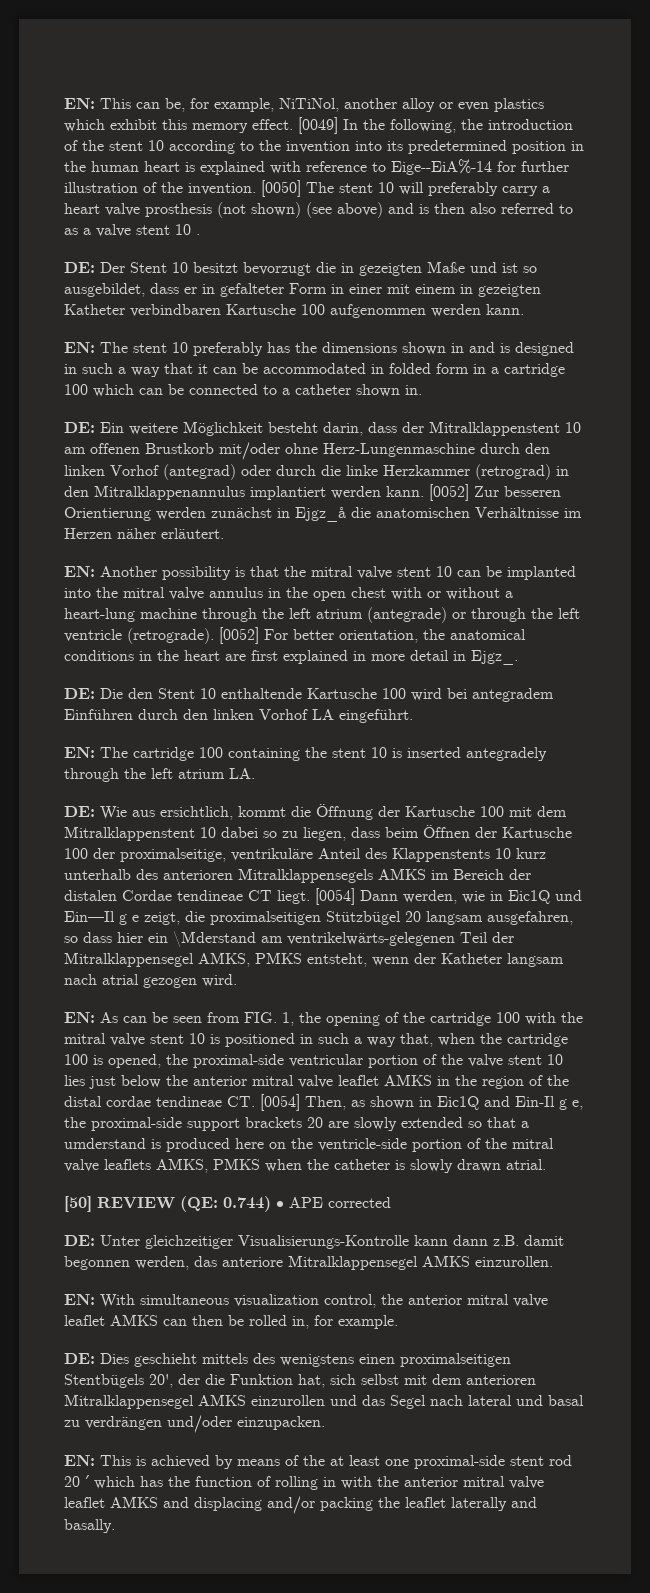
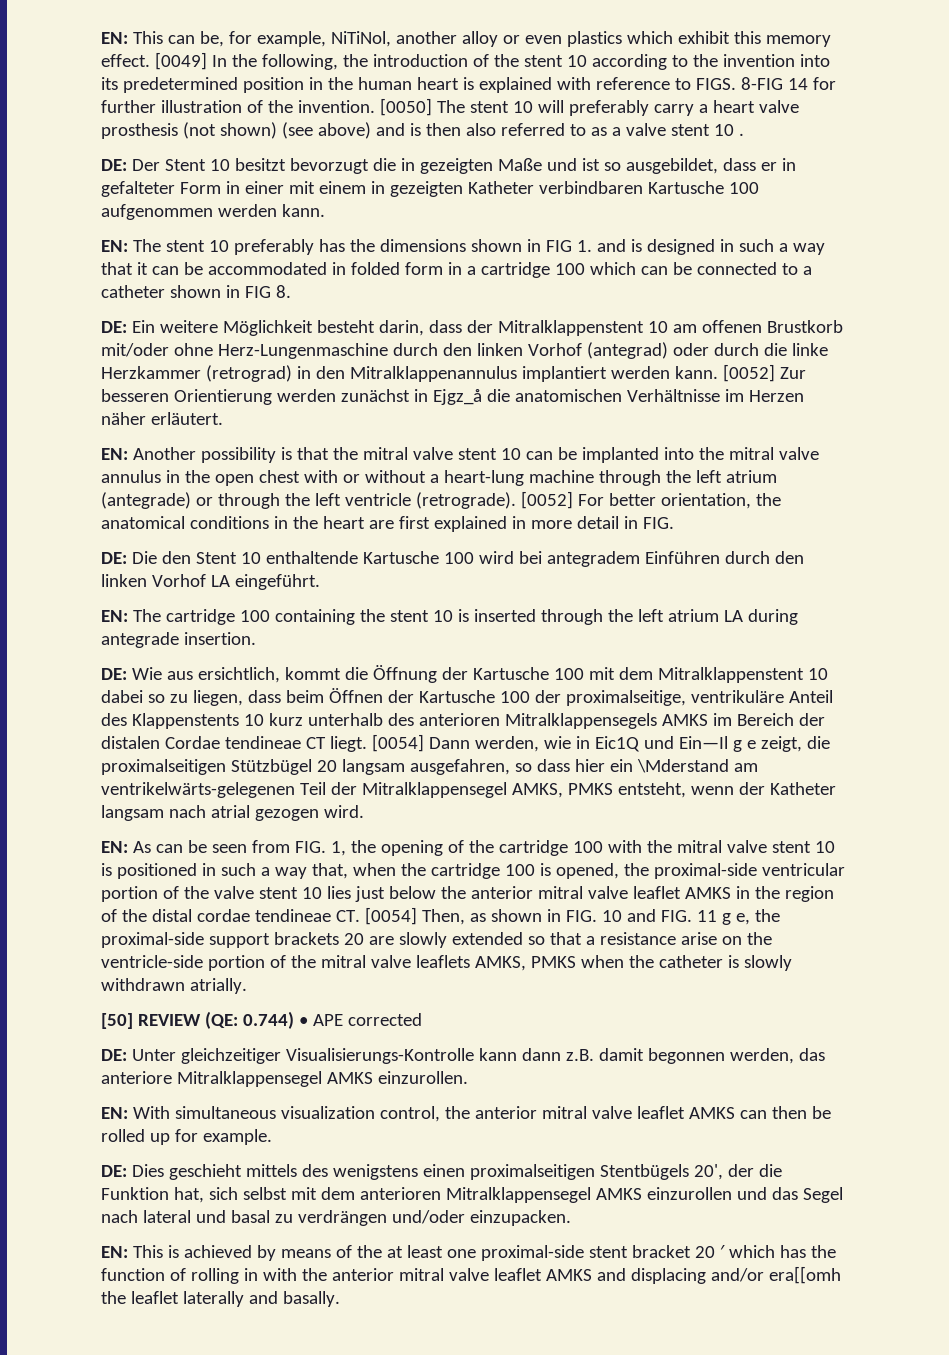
- [0049] In the following, the introduction of the stent 10 according to the invention into its predetermined position in the human heart is explained with reference to Eige--EiA%-14 for further illustration of the invention.
+ [0049] In the following, the introduction of the stent 10 according to the invention into its predetermined position in the human heart is explained with reference to FIGS. 8-FIG 14 for further illustration of the invention.
- EN: The stent 10 preferably has the dimensions shown in and is designed in such a way that it can be accommodated in folded form in a cartridge 100 which can be connected to a catheter shown in.
+ EN: The stent 10 preferably has the dimensions shown in FIG 1. and is designed in such a way that it can be accommodated in folded form in a cartridge 100 which can be connected to a catheter shown in FIG 8.
- [0052] For better orientation, the anatomical conditions in the heart are first explained in more detail in Ejgz_.
+ [0052] For better orientation, the anatomical conditions in the heart are first explained in more detail in FIG.
- EN: The cartridge 100 containing the stent 10 is inserted antegradely through the left atrium LA.
+ EN: The cartridge 100 containing the stent 10 is inserted through the left atrium LA during antegrade insertion.
- As can be seen from FIG. 1, the opening of the cartridge 100 with the mitral valve stent 10 is positioned in such a way that, when the cartridge 100 is opened, the proximal-side ventricular portion of the valve stent 10 lies just below the anterior mitral valve leaflet AMKS in the region of the distal cordae tendineae CT. [0054] Then, as shown in Eic1Q and Ein-Il g e, the proximal-side support brackets 20 are slowly extended so that a umderstand is produced here on the ventricle-side portion of the mitral valve leaflets AMKS, PMKS when the catheter is slowly drawn atrial.
+ As can be seen from FIG. 1, the opening of the cartridge 100 with the mitral valve stent 10 is positioned in such a way that, when the cartridge 100 is opened, the proximal-side ventricular portion of the valve stent 10 lies just below the anterior mitral valve leaflet AMKS in the region of the distal cordae tendineae CT. [0054] Then, as shown in FIG. 10 and FIG. 11 g e, the proximal-side support brackets 20 are slowly extended so that a resistance arise on the ventricle-side portion of the mitral valve leaflets AMKS, PMKS when the catheter is slowly withdrawn atrially.
- EN: With simultaneous visualization control, the anterior mitral valve leaflet AMKS can then be rolled in, for example.
+ EN: With simultaneous visualization control, the anterior mitral valve leaflet AMKS can then be rolled up for example.
- EN: This is achieved by means of the at least one proximal-side stent rod 20 ′ which has the function of rolling in with the anterior mitral valve leaflet AMKS and displacing and/or packing the leaflet laterally and basally.
+ EN: This is achieved by means of the at least one proximal-side stent bracket 20 ′ which has the function of rolling in with the anterior mitral valve leaflet AMKS and displacing and/or era[[omh the leaflet laterally and basally.

